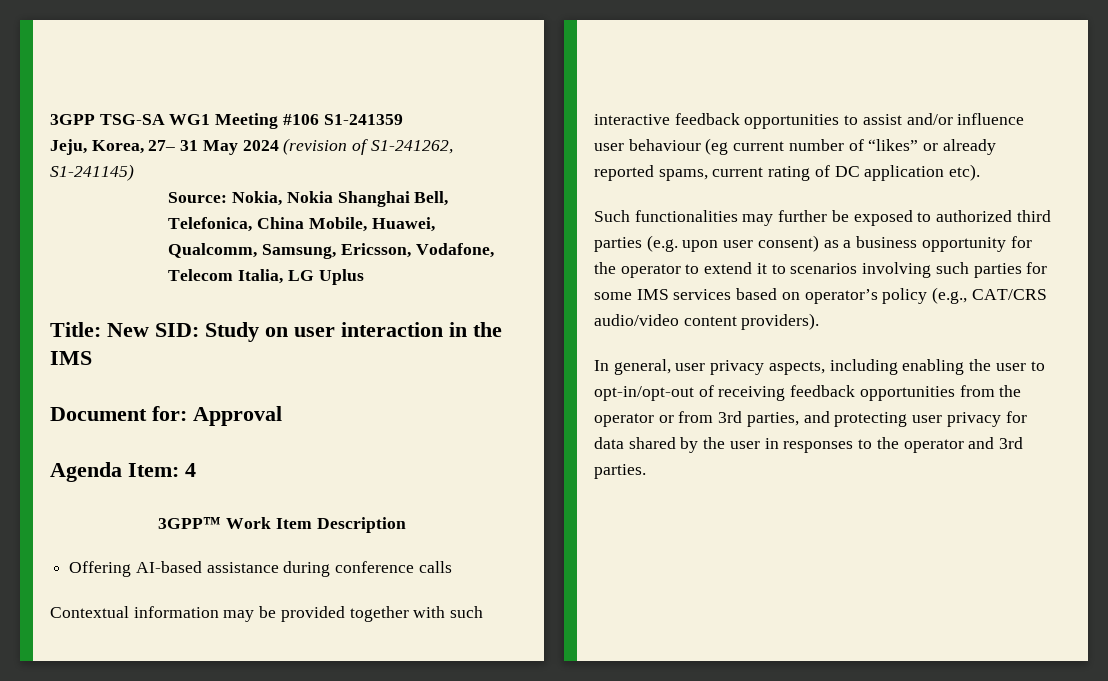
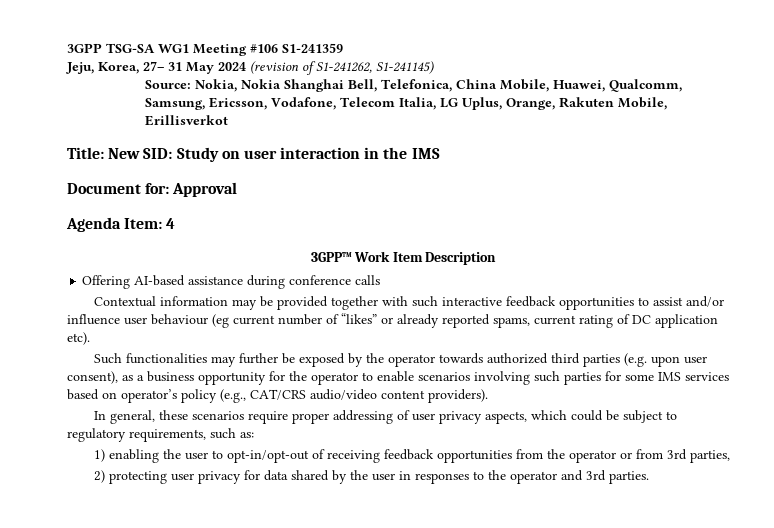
- Source: Nokia, Nokia Shanghai Bell, Telefonica, China Mobile, Huawei, Qualcomm, Samsung, Ericsson, Vodafone, Telecom Italia, LG Uplus
+ Source: Nokia, Nokia Shanghai Bell, Telefonica, China Mobile, Huawei, Qualcomm, Samsung, Ericsson, Vodafone, Telecom Italia, LG Uplus, Orange, Rakuten Mobile, Erillisverkot
- Such functionalities may further be exposed to authorized third parties (e.g. upon user consent) as a business opportunity for the operator to extend it to scenarios involving such parties for some IMS services based on operator’s policy (e.g., CAT/CRS audio/video content providers).
+ Such functionalities may further be exposed by the operator towards authorized third parties (e.g. upon user consent), as a business opportunity for the operator to enable scenarios involving such parties for some IMS services based on operator’s policy (e.g., CAT/CRS audio/video content providers).
- In general, user privacy aspects, including enabling the user to opt-in/opt-out of receiving feedback opportunities from the operator or from 3rd parties, and protecting user privacy for data shared by the user in responses to the operator and 3rd parties.
+ In general, these scenarios require proper addressing of user privacy aspects, which could be subject to regulatory requirements, such as:
+ 1) enabling the user to opt-in/opt-out of receiving feedback opportunities from the operator or from 3rd parties,
+ 2) protecting user privacy for data shared by the user in responses to the operator and 3rd parties.

